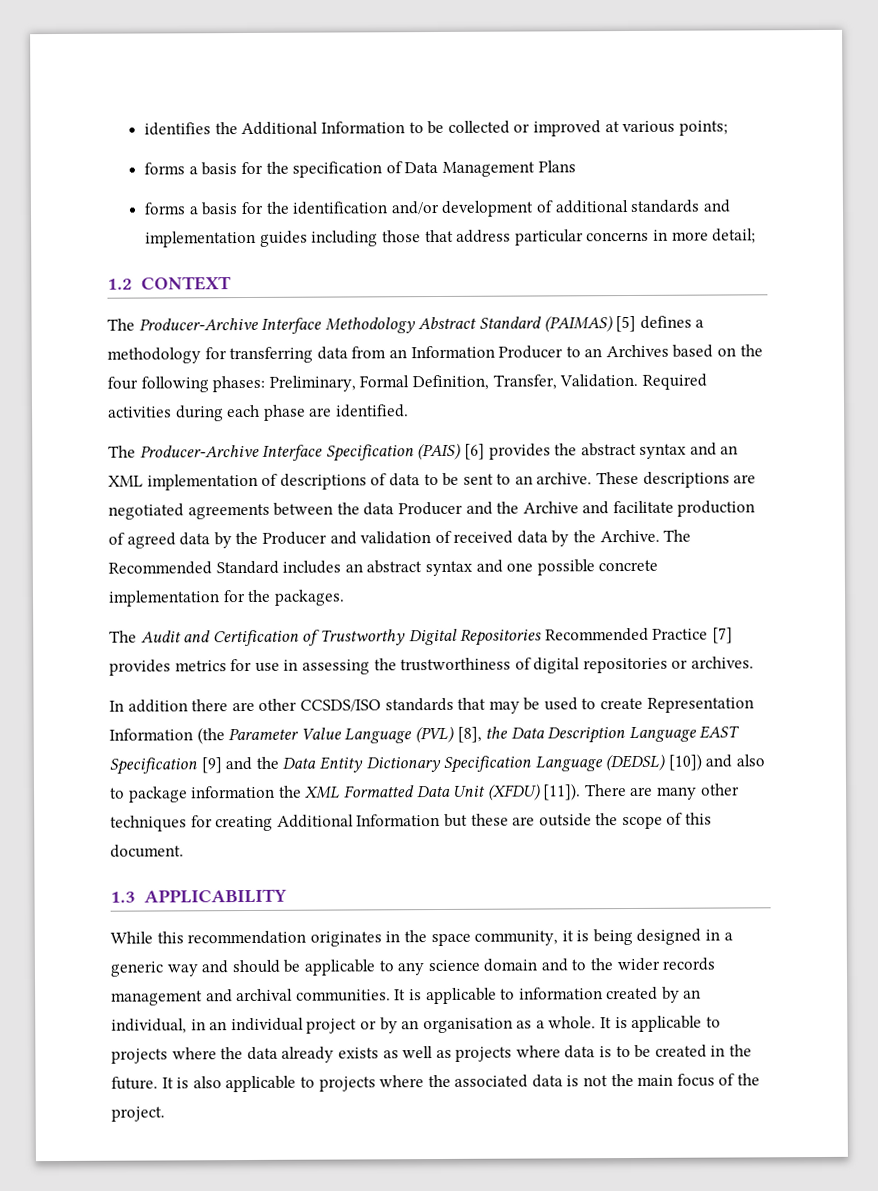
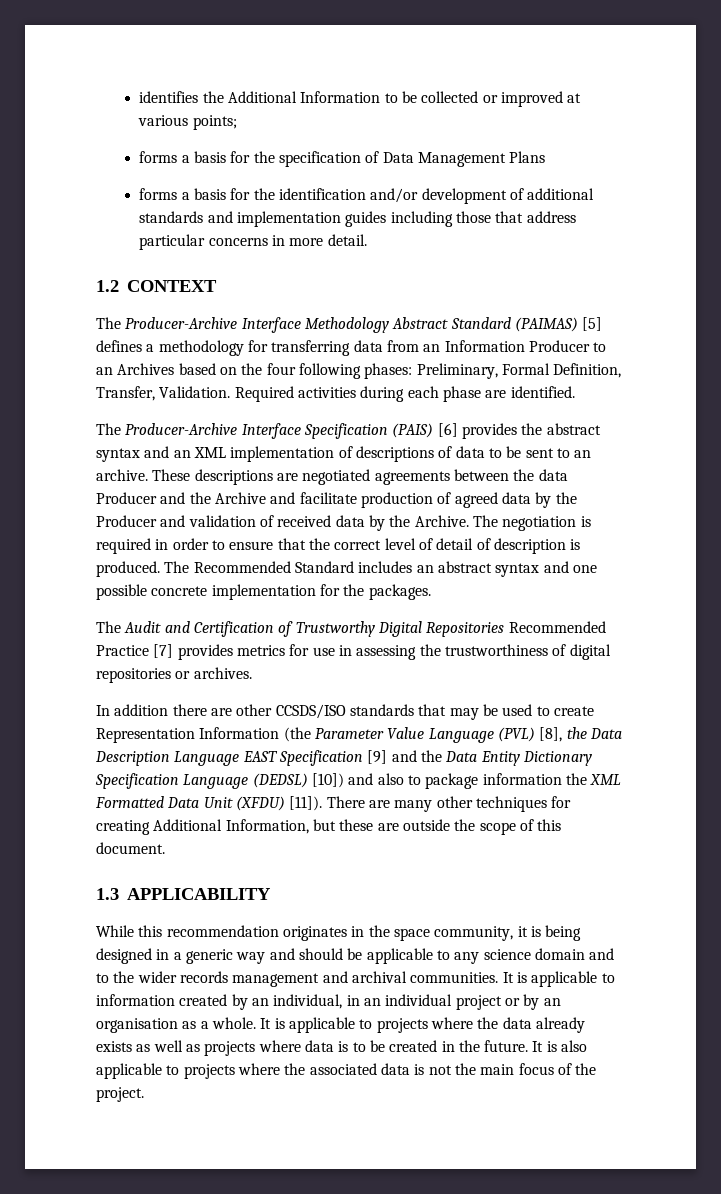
- forms a basis for the identification and/or development of additional standards and implementation guides including those that address particular concerns in more detail;
+ forms a basis for the identification and/or development of additional standards and implementation guides including those that address particular concerns in more detail.
- The Recommended Standard includes an abstract syntax and one possible concrete implementation for the packages.
+ The negotiation is required in order to ensure that the correct level of detail of description is produced. The Recommended Standard includes an abstract syntax and one possible concrete implementation for the packages.
- There are many other techniques for creating Additional Information but these are outside the scope of this document.
+ There are many other techniques for creating Additional Information, but these are outside the scope of this document.

